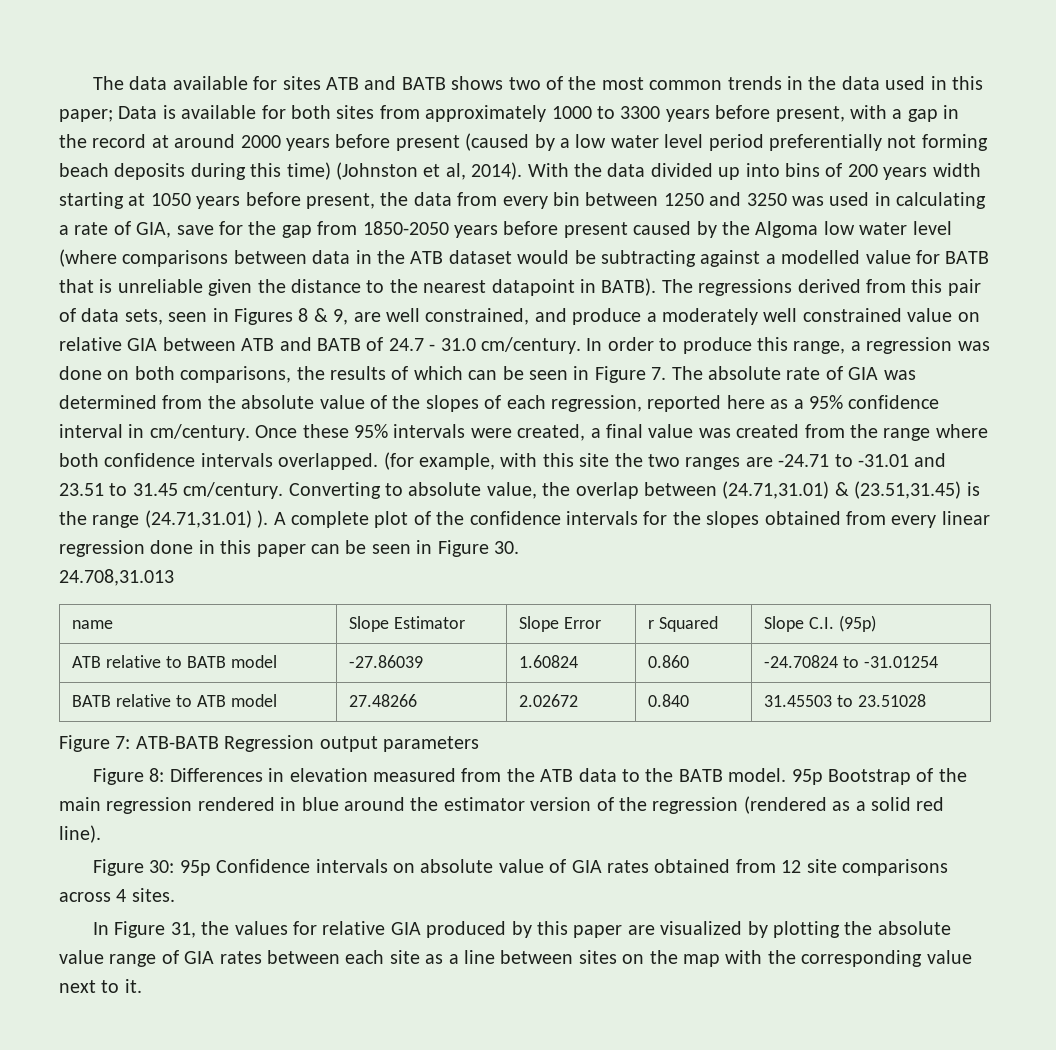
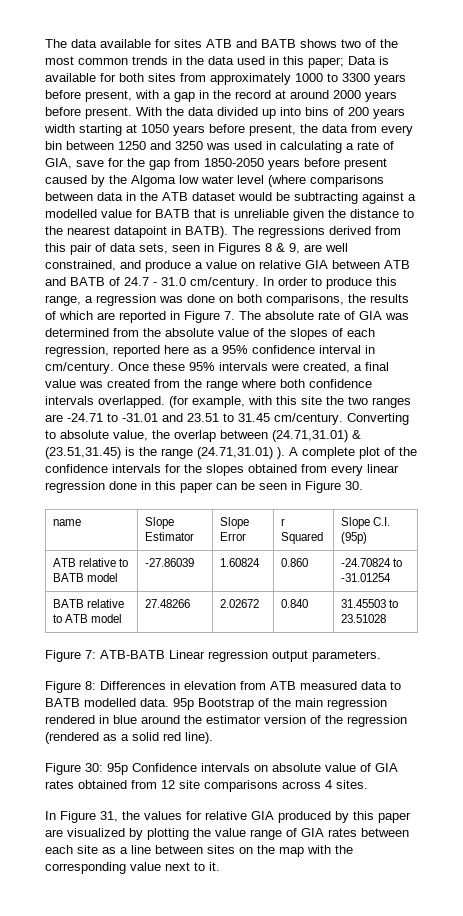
- The data available for sites ATB and BATB shows two of the most common trends in the data used in this paper; Data is available for both sites from approximately 1000 to 3300 years before present, with a gap in the record at around 2000 years before present (caused by a low water level period preferentially not forming beach deposits during this time) (Johnston et al, 2014).
+ The data available for sites ATB and BATB shows two of the most common trends in the data used in this paper; Data is available for both sites from approximately 1000 to 3300 years before present, with a gap in the record at around 2000 years before present.
- The regressions derived from this pair of data sets, seen in Figures 8 & 9, are well constrained, and produce a moderately well constrained value on relative GIA between ATB and BATB of 24.7 - 31.0 cm/century.
+ The regressions derived from this pair of data sets, seen in Figures 8 & 9, are well constrained, and produce a value on relative GIA between ATB and BATB of 24.7 - 31.0 cm/century.
- In order to produce this range, a regression was done on both comparisons, the results of which can be seen in Figure 7. The absolute rate of GIA was determined from the absolute value of the slopes of each regression, reported here as a 95% confidence interval in cm/century.
+ In order to produce this range, a regression was done on both comparisons, the results of which are reported in Figure 7. The absolute rate of GIA was determined from the absolute value of the slopes of each regression, reported here as a 95% confidence interval in cm/century.
- 24.708,31.013
- Figure 7: ATB-BATB Regression output parameters
+ Figure 7: ATB-BATB Linear regression output parameters.
- Figure 8: Differences in elevation measured from the ATB data to the BATB model.
+ Figure 8: Differences in elevation from ATB measured data to BATB modelled data.
- In Figure 31, the values for relative GIA produced by this paper are visualized by plotting the absolute value range of GIA rates between each site as a line between sites on the map with the corresponding value next to it.
+ In Figure 31, the values for relative GIA produced by this paper are visualized by plotting the value range of GIA rates between each site as a line between sites on the map with the corresponding value next to it.

